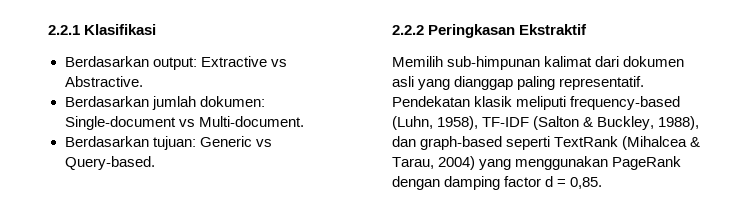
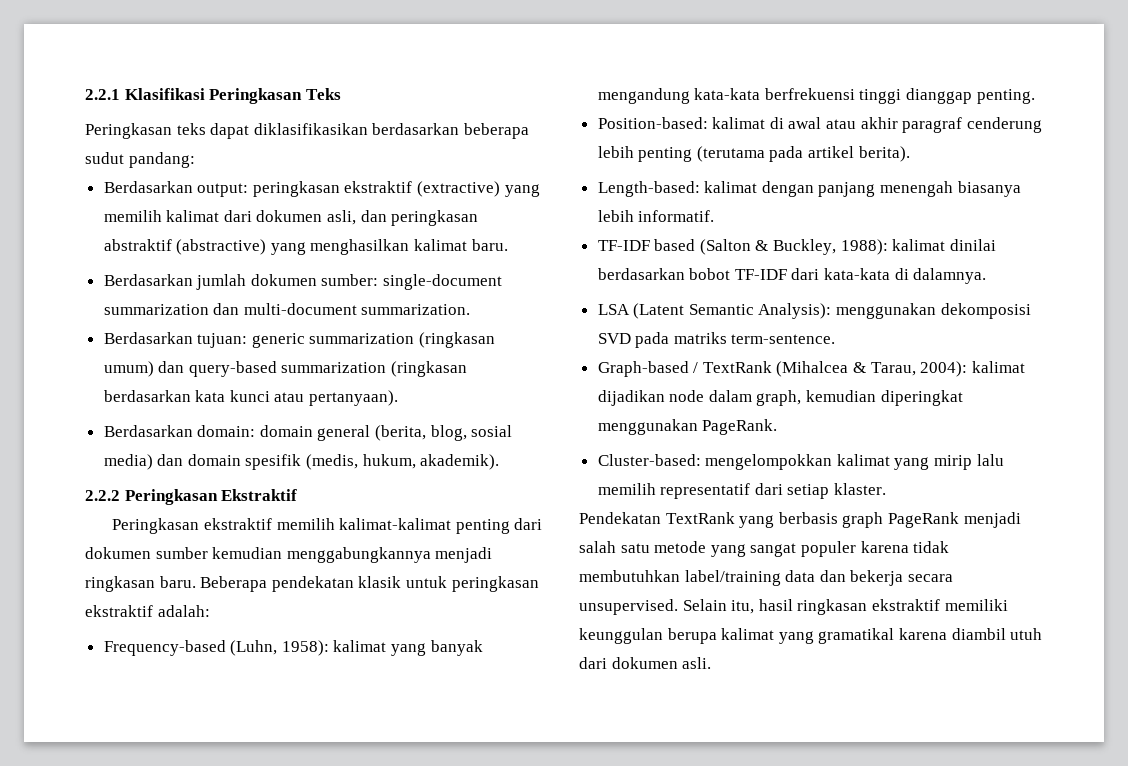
- 2.2.1 Klasifikasi
- Berdasarkan output: Extractive vs Abstractive.
- Berdasarkan jumlah dokumen: Single-document vs Multi-document.
- Berdasarkan tujuan: Generic vs Query-based.
+ 2.2.1 Klasifikasi Peringkasan Teks
+ Peringkasan teks dapat diklasifikasikan berdasarkan beberapa sudut pandang:
+ Berdasarkan output: peringkasan ekstraktif (extractive) yang memilih kalimat dari dokumen asli, dan peringkasan abstraktif (abstractive) yang menghasilkan kalimat baru.
+ Berdasarkan jumlah dokumen sumber: single-document summarization dan multi-document summarization.
+ Berdasarkan tujuan: generic summarization (ringkasan umum) dan query-based summarization (ringkasan berdasarkan kata kunci atau pertanyaan).
+ Berdasarkan domain: domain general (berita, blog, sosial media) dan domain spesifik (medis, hukum, akademik).
  2.2.2 Peringkasan Ekstraktif
- Memilih sub-himpunan kalimat dari dokumen asli yang dianggap paling representatif. Pendekatan klasik meliputi frequency-based (Luhn, 1958), TF-IDF (Salton & Buckley, 1988), dan graph-based seperti TextRank (Mihalcea & Tarau, 2004) yang menggunakan PageRank dengan damping factor d = 0,85.
+ Peringkasan ekstraktif memilih kalimat-kalimat penting dari dokumen sumber kemudian menggabungkannya menjadi ringkasan baru. Beberapa pendekatan klasik untuk peringkasan ekstraktif adalah:
+ Frequency-based (Luhn, 1958): kalimat yang banyak mengandung kata-kata berfrekuensi tinggi dianggap penting.
+ Position-based: kalimat di awal atau akhir paragraf cenderung lebih penting (terutama pada artikel berita).
+ Length-based: kalimat dengan panjang menengah biasanya lebih informatif.
+ TF-IDF based (Salton & Buckley, 1988): kalimat dinilai berdasarkan bobot TF-IDF dari kata-kata di dalamnya.
+ LSA (Latent Semantic Analysis): menggunakan dekomposisi SVD pada matriks term-sentence.
+ Graph-based / TextRank (Mihalcea & Tarau, 2004): kalimat dijadikan node dalam graph, kemudian diperingkat menggunakan PageRank.
+ Cluster-based: mengelompokkan kalimat yang mirip lalu memilih representatif dari setiap klaster.
+ Pendekatan TextRank yang berbasis graph PageRank menjadi salah satu metode yang sangat populer karena tidak membutuhkan label/training data dan bekerja secara unsupervised. Selain itu, hasil ringkasan ekstraktif memiliki keunggulan berupa kalimat yang gramatikal karena diambil utuh dari dokumen asli.

